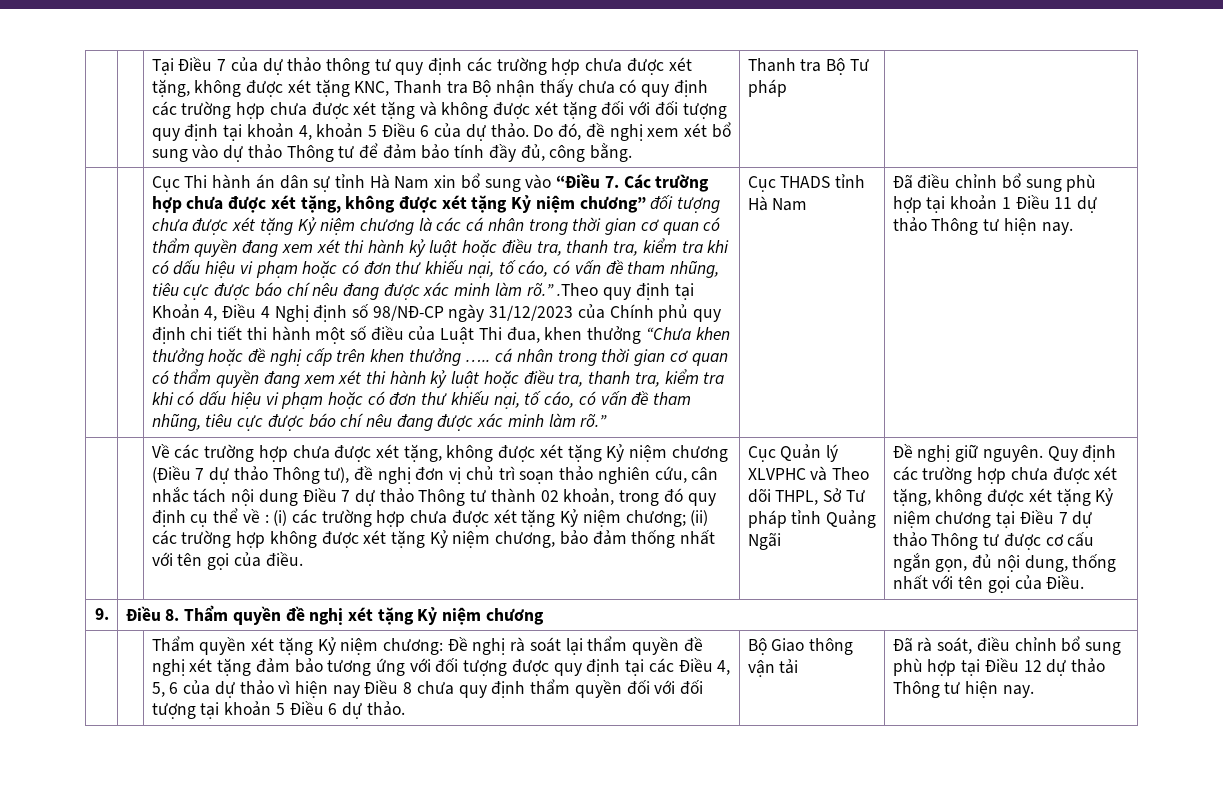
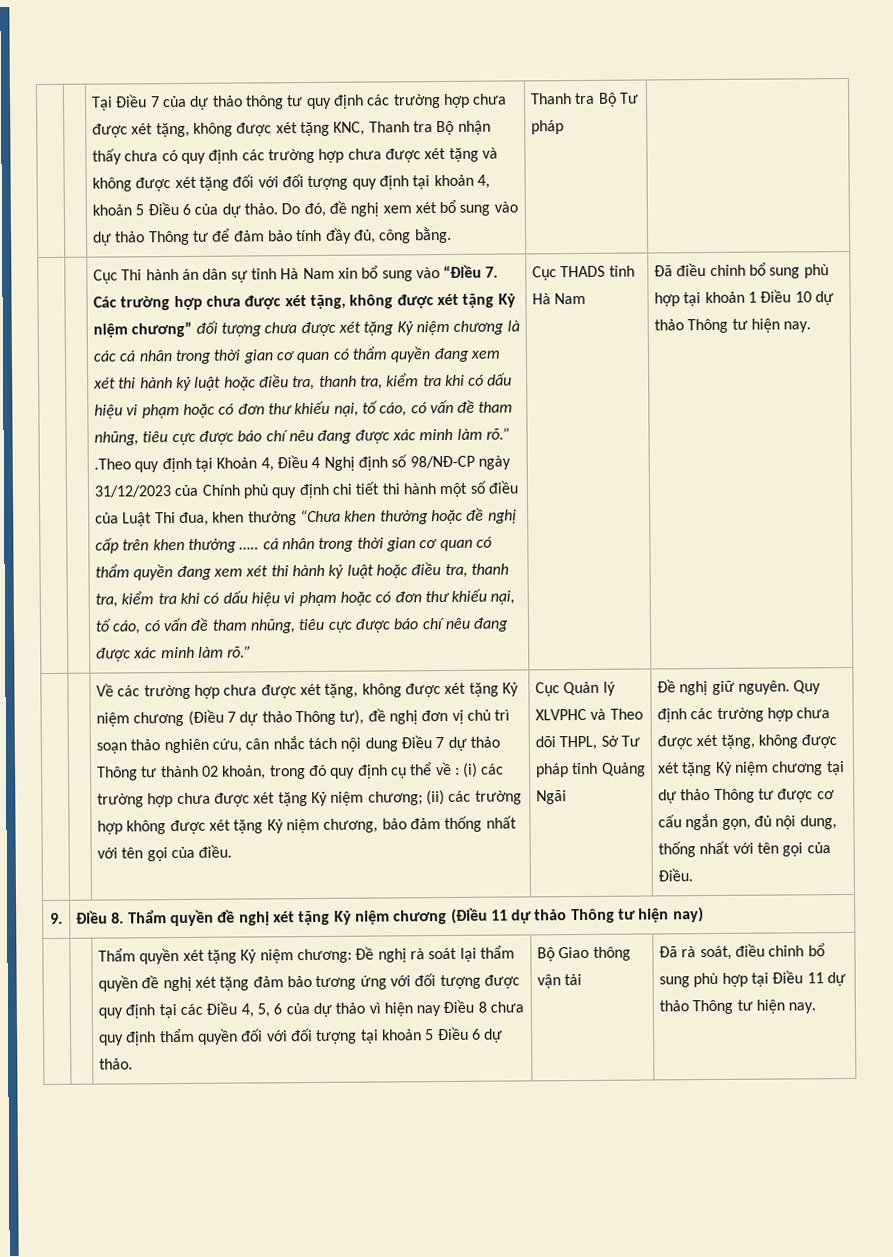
- Đã điều chỉnh bổ sung phù hợp tại khoản 1 Điều 11 dự thảo Thông tư hiện nay.
+ Đã điều chỉnh bổ sung phù hợp tại khoản 1 Điều 10 dự thảo Thông tư hiện nay.
- Quy định các trường hợp chưa được xét tặng, không được xét tặng Kỷ niệm chương tại Điều 7 dự thảo Thông tư được cơ cấu ngắn gọn, đủ nội dung, thống nhất với tên gọi của Điều.
+ Quy định các trường hợp chưa được xét tặng, không được xét tặng Kỷ niệm chương tại dự thảo Thông tư được cơ cấu ngắn gọn, đủ nội dung, thống nhất với tên gọi của Điều.
- 9. | Điều 8. Thẩm quyền đề nghị xét tặng Kỷ niệm chương
+ 9. | Điều 8. Thẩm quyền đề nghị xét tặng Kỷ niệm chương (Điều 11 dự thảo Thông tư hiện nay)
- Đã rà soát, điều chỉnh bổ sung phù hợp tại Điều 12 dự thảo Thông tư hiện nay.
+ Đã rà soát, điều chỉnh bổ sung phù hợp tại Điều 11 dự thảo Thông tư hiện nay.

